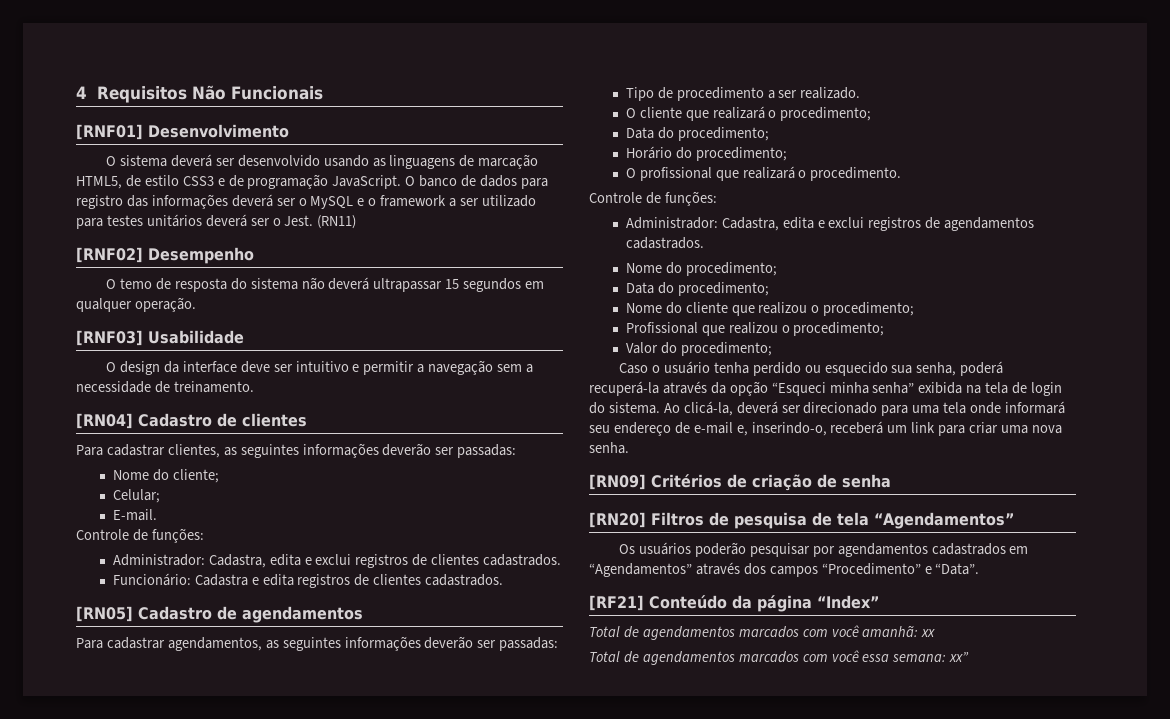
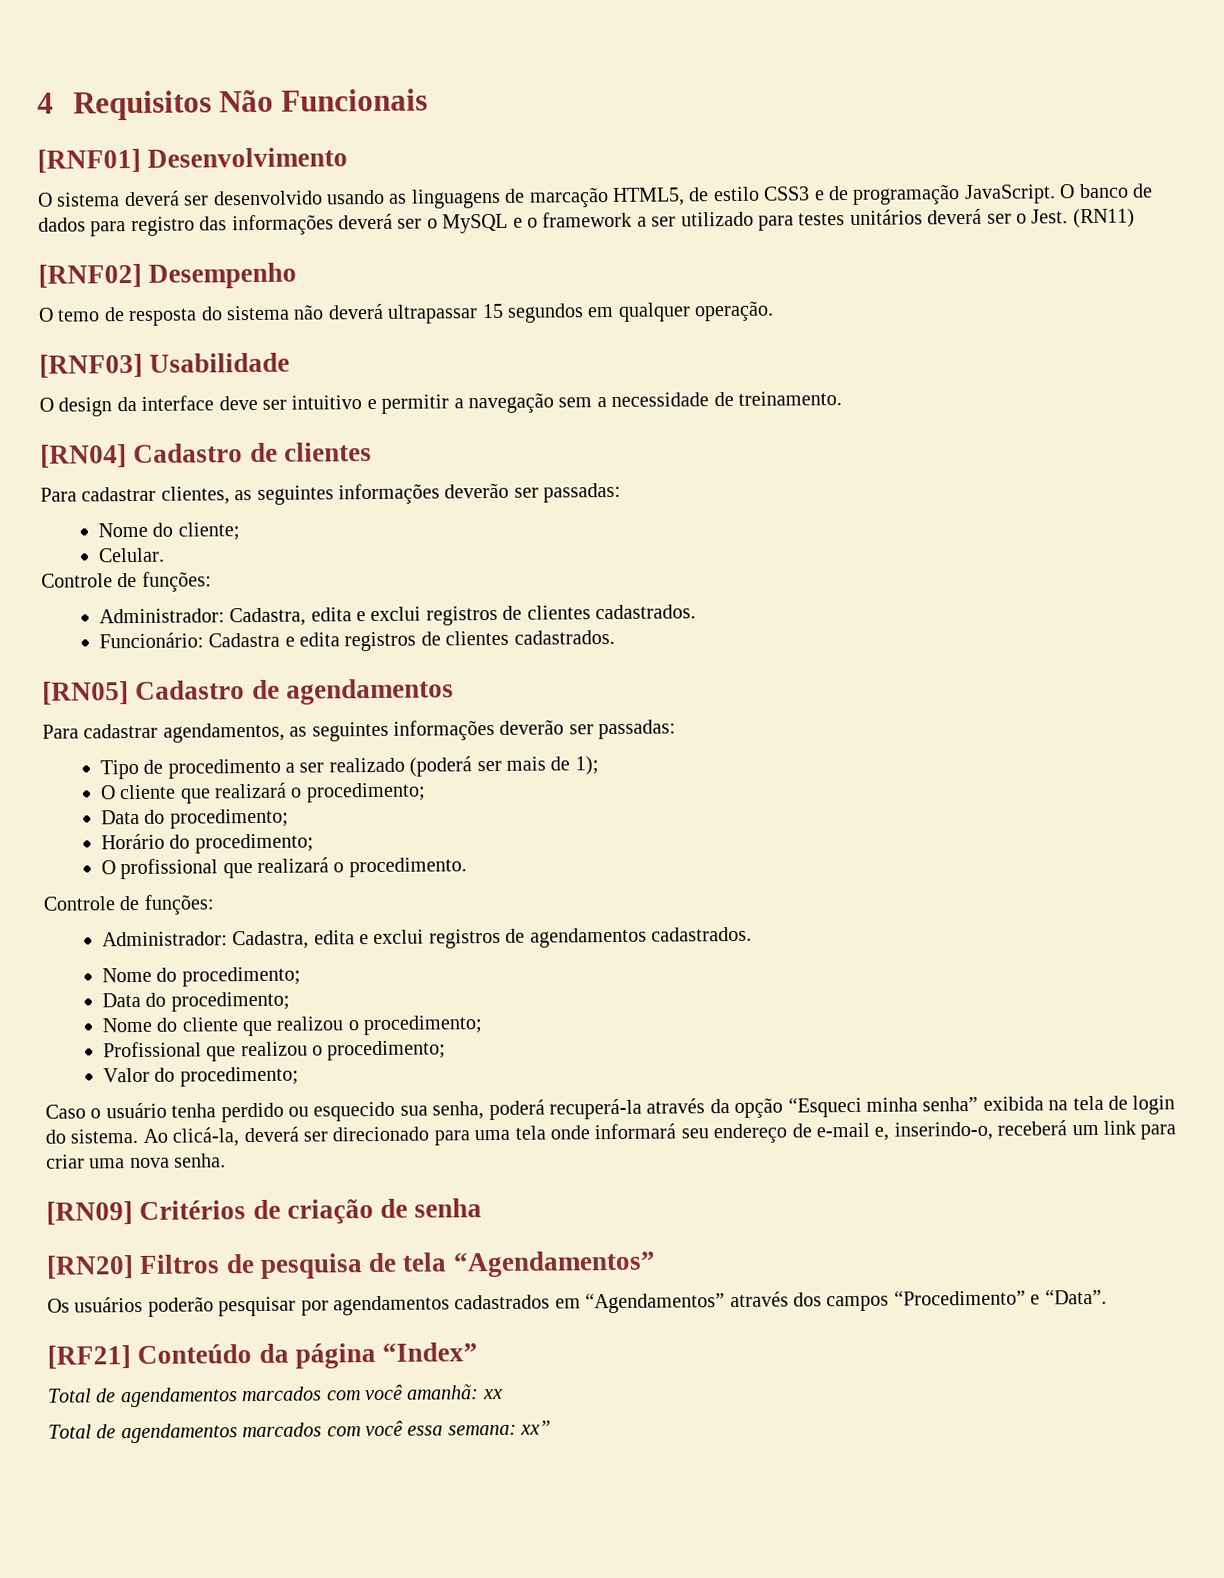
- Celular;
- E-mail.
+ Celular.
- Tipo de procedimento a ser realizado.
+ Tipo de procedimento a ser realizado (poderá ser mais de 1);

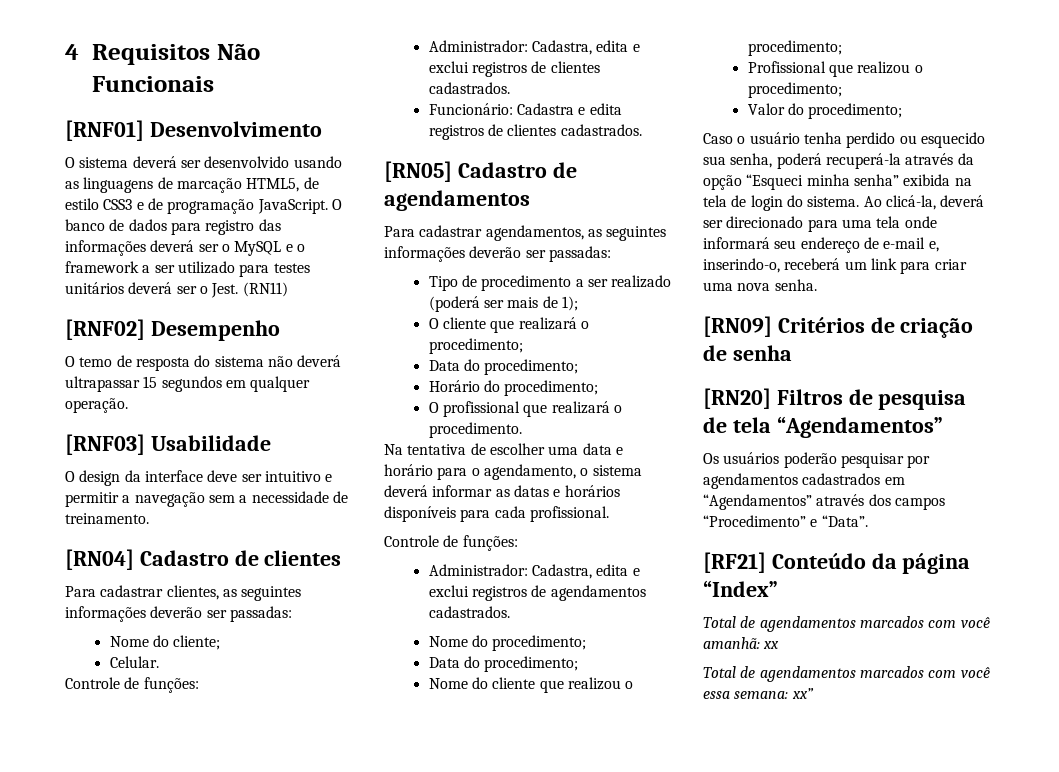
+ Na tentativa de escolher uma data e horário para o agendamento, o sistema deverá informar as datas e horários disponíveis para cada profissional.

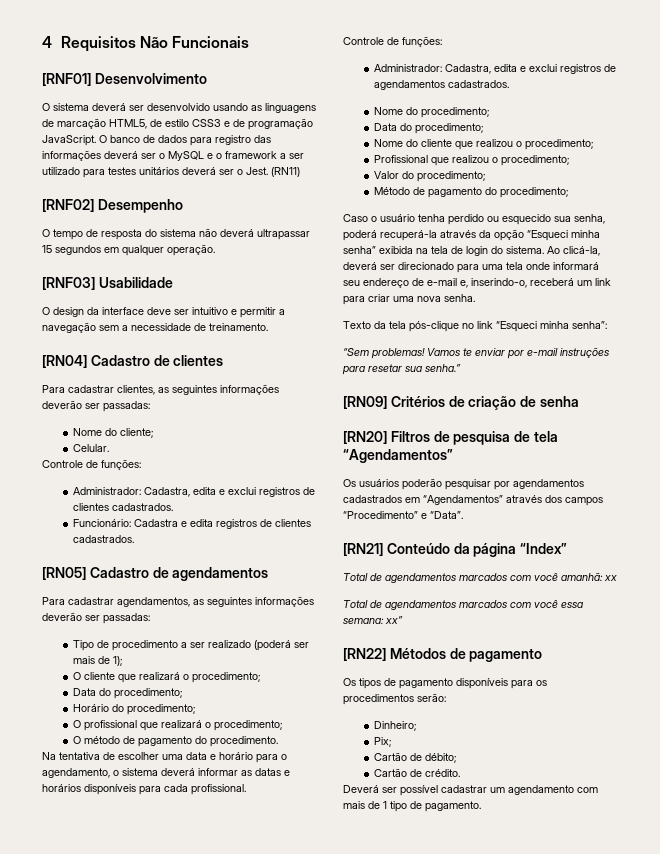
- O temo de resposta do sistema não deverá ultrapassar 15 segundos em qualquer operação.
+ O tempo de resposta do sistema não deverá ultrapassar 15 segundos em qualquer operação.
- O profissional que realizará o procedimento.
+ O profissional que realizará o procedimento;
+ O método de pagamento do procedimento.
+ Método de pagamento do procedimento;
+ Texto da tela pós-clique no link “Esqueci minha senha”:
+ “Sem problemas! Vamos te enviar por e-mail instruções para resetar sua senha.”
- [RF21] Conteúdo da página “Index”
+ [RN21] Conteúdo da página “Index”
+ [RN22] Métodos de pagamento
+ Os tipos de pagamento disponíveis para os procedimentos serão:
+ Dinheiro;
+ Pix;
+ Cartão de débito;
+ Cartão de crédito.
+ Deverá ser possível cadastrar um agendamento com mais de 1 tipo de pagamento.

